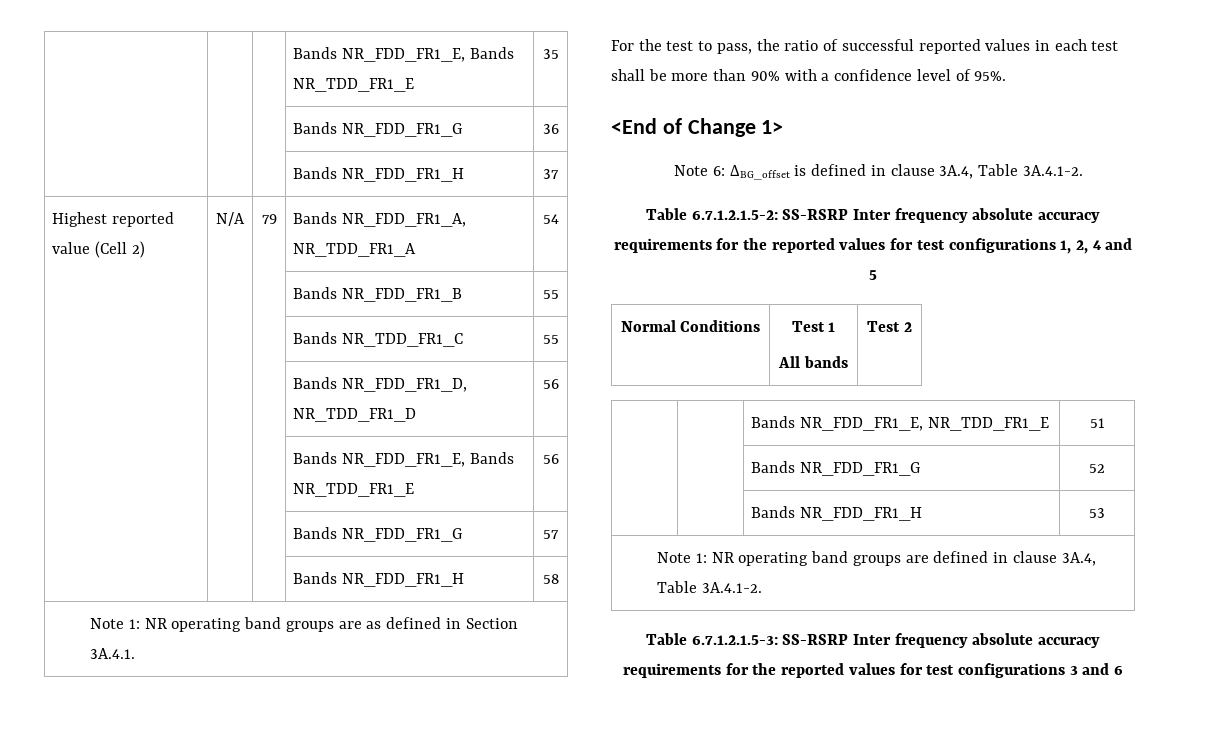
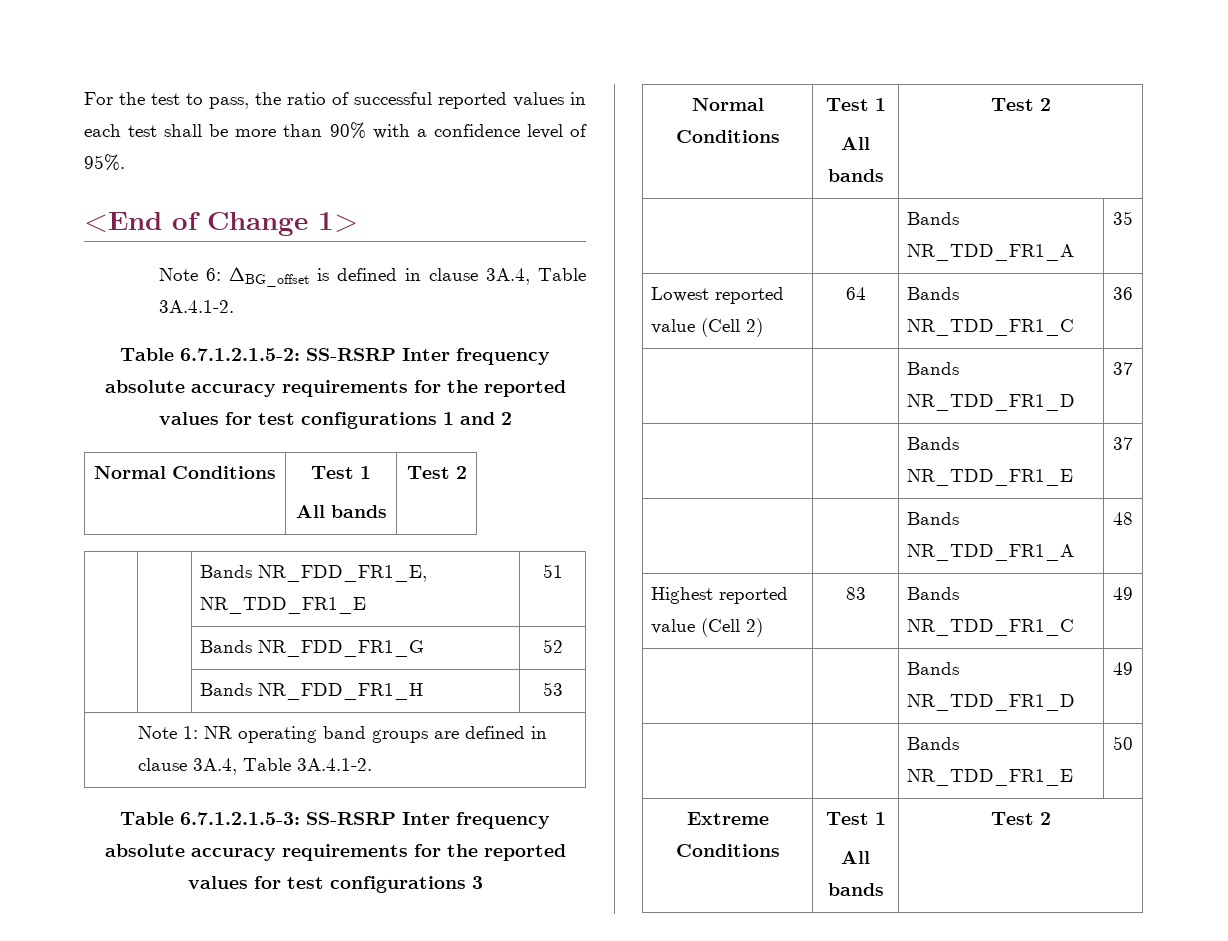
- | | | Bands NR_FDD_FR1_E, Bands NR_TDD_FR1_E | 35
- | | | Bands NR_FDD_FR1_G | 36
- | | | Bands NR_FDD_FR1_H | 37
- Highest reported value (Cell 2) | N/A | 79 | Bands NR_FDD_FR1_A, NR_TDD_FR1_A | 54
- | | | Bands NR_FDD_FR1_B | 55
- | | | Bands NR_TDD_FR1_C | 55
- | | | Bands NR_FDD_FR1_D, NR_TDD_FR1_D | 56
- | | | Bands NR_FDD_FR1_E, Bands NR_TDD_FR1_E | 56
- | | | Bands NR_FDD_FR1_G | 57
- | | | Bands NR_FDD_FR1_H | 58
- Note 1: NR operating band groups are as defined in Section 3A.4.1.
- Table 6.7.1.2.1.5-2: SS-RSRP Inter frequency absolute accuracy requirements for the reported values for test configurations 1, 2, 4 and 5
+ Table 6.7.1.2.1.5-2: SS-RSRP Inter frequency absolute accuracy requirements for the reported values for test configurations 1 and 2
- Table 6.7.1.2.1.5-3: SS-RSRP Inter frequency absolute accuracy requirements for the reported values for test configurations 3 and 6
+ Table 6.7.1.2.1.5-3: SS-RSRP Inter frequency absolute accuracy requirements for the reported values for test configurations 3
+ Normal Conditions | Test 1
+ All bands | Test 2
+ | | Bands NR_TDD_FR1_A | 35
+ Lowest reported value (Cell 2) | 64 | Bands NR_TDD_FR1_C | 36
+ | | Bands NR_TDD_FR1_D | 37
+ | | Bands NR_TDD_FR1_E | 37
+ | | Bands NR_TDD_FR1_A | 48
+ Highest reported value (Cell 2) | 83 | Bands NR_TDD_FR1_C | 49
+ | | Bands NR_TDD_FR1_D | 49
+ | | Bands NR_TDD_FR1_E | 50
+ Extreme Conditions | Test 1
+ All bands | Test 2

